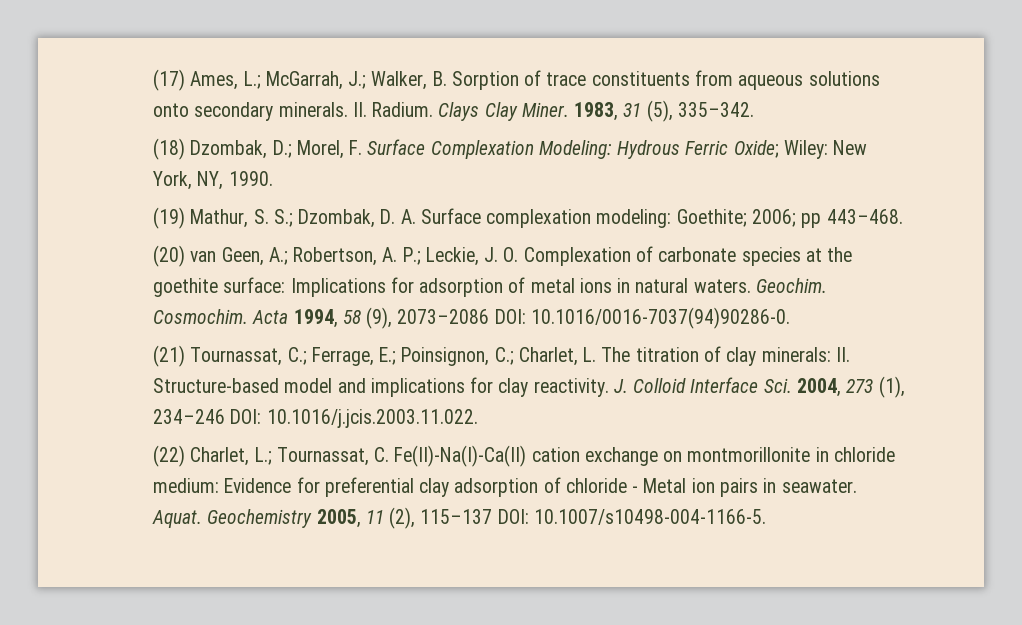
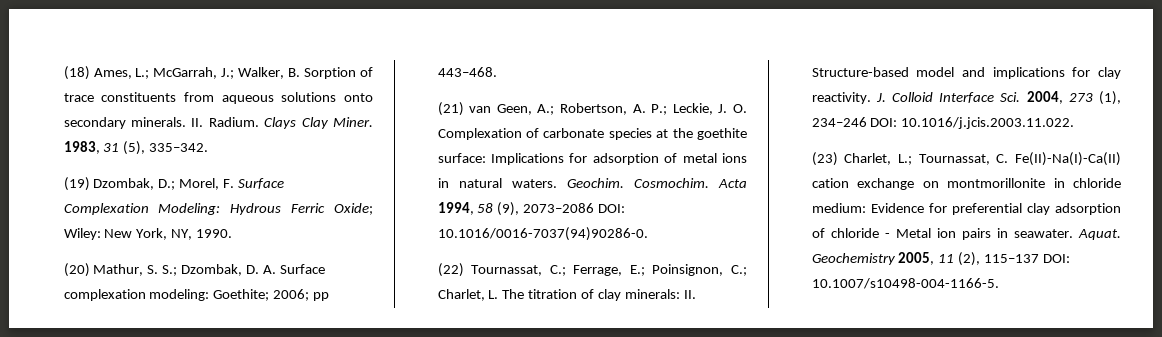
- (17) Ames, L.; McGarrah, J.; Walker, B. Sorption of trace constituents from aqueous solutions onto secondary minerals.
+ (18) Ames, L.; McGarrah, J.; Walker, B. Sorption of trace constituents from aqueous solutions onto secondary minerals.
- (18) Dzombak, D.; Morel, F. Surface Complexation Modeling: Hydrous Ferric Oxide; Wiley: New York, NY, 1990.
+ (19) Dzombak, D.; Morel, F. Surface Complexation Modeling: Hydrous Ferric Oxide; Wiley: New York, NY, 1990.
- (19) Mathur, S. S.; Dzombak, D. A. Surface complexation modeling: Goethite; 2006; pp 443–468.
+ (20) Mathur, S. S.; Dzombak, D. A. Surface complexation modeling: Goethite; 2006; pp 443–468.
- (20) van Geen, A.; Robertson, A. P.; Leckie, J. O. Complexation of carbonate species at the goethite surface: Implications for adsorption of metal ions in natural waters.
+ (21) van Geen, A.; Robertson, A. P.; Leckie, J. O. Complexation of carbonate species at the goethite surface: Implications for adsorption of metal ions in natural waters.
- (21) Tournassat, C.; Ferrage, E.; Poinsignon, C.; Charlet, L. The titration of clay minerals: II. Structure-based model and implications for clay reactivity.
+ (22) Tournassat, C.; Ferrage, E.; Poinsignon, C.; Charlet, L. The titration of clay minerals: II. Structure-based model and implications for clay reactivity.
- (22) Charlet, L.; Tournassat, C. Fe(II)-Na(I)-Ca(II) cation exchange on montmorillonite in chloride medium: Evidence for preferential clay adsorption of chloride - Metal ion pairs in seawater.
+ (23) Charlet, L.; Tournassat, C. Fe(II)-Na(I)-Ca(II) cation exchange on montmorillonite in chloride medium: Evidence for preferential clay adsorption of chloride - Metal ion pairs in seawater.

